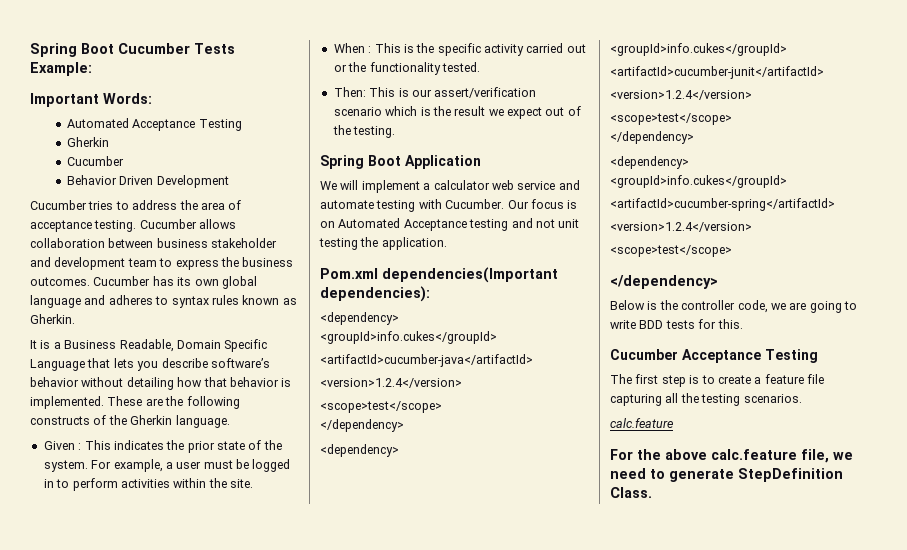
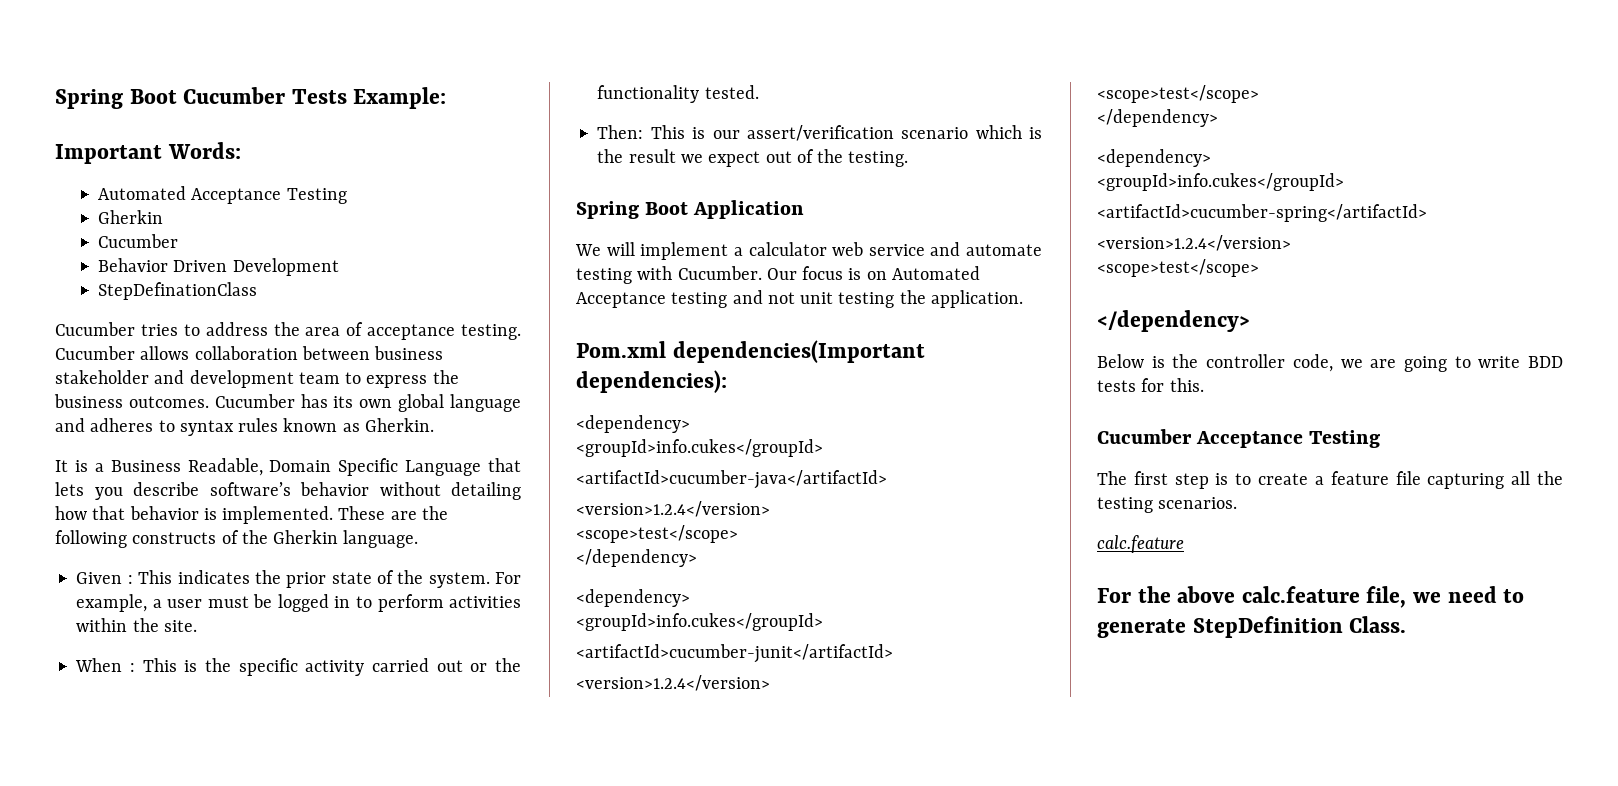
+ StepDefinationClass

